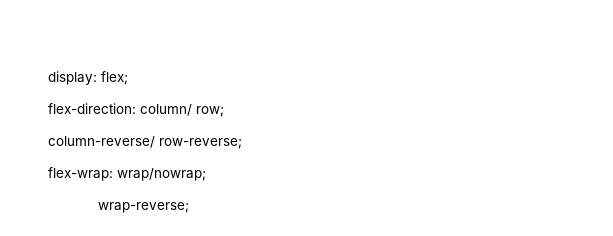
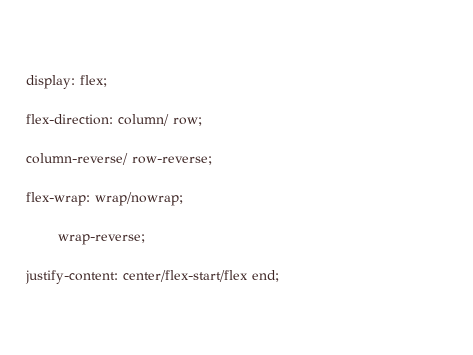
+ justify-content: center/flex-start/flex end;

